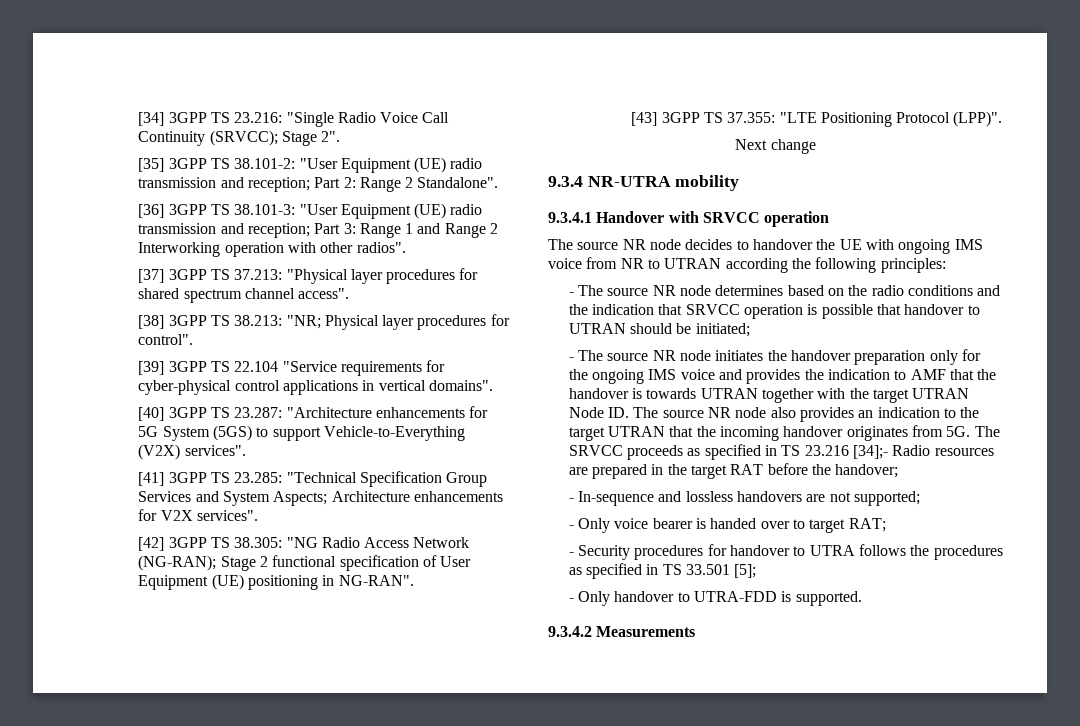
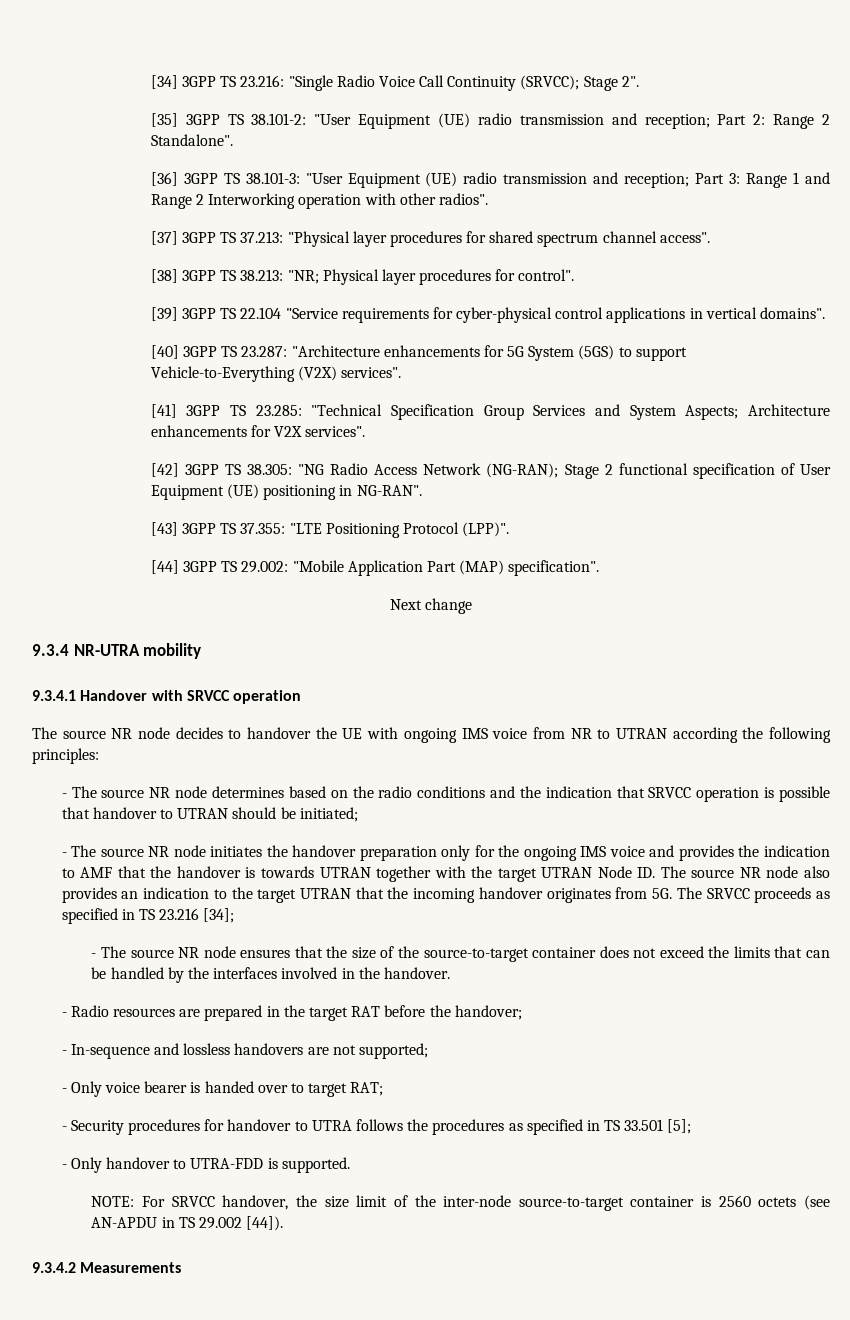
+ [44] 3GPP TS 29.002: "Mobile Application Part (MAP) specification".
- The SRVCC proceeds as specified in TS 23.216 [34];- Radio resources are prepared in the target RAT before the handover;
+ The SRVCC proceeds as specified in TS 23.216 [34];
+ - The source NR node ensures that the size of the source-to-target container does not exceed the limits that can be handled by the interfaces involved in the handover.
+ - Radio resources are prepared in the target RAT before the handover;
+ NOTE: For SRVCC handover, the size limit of the inter-node source-to-target container is 2560 octets (see AN-APDU in TS 29.002 [44]).

